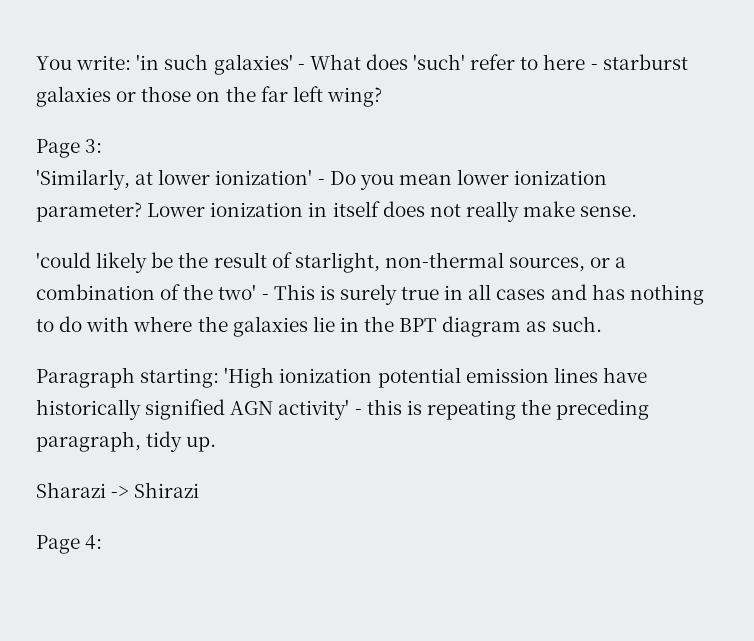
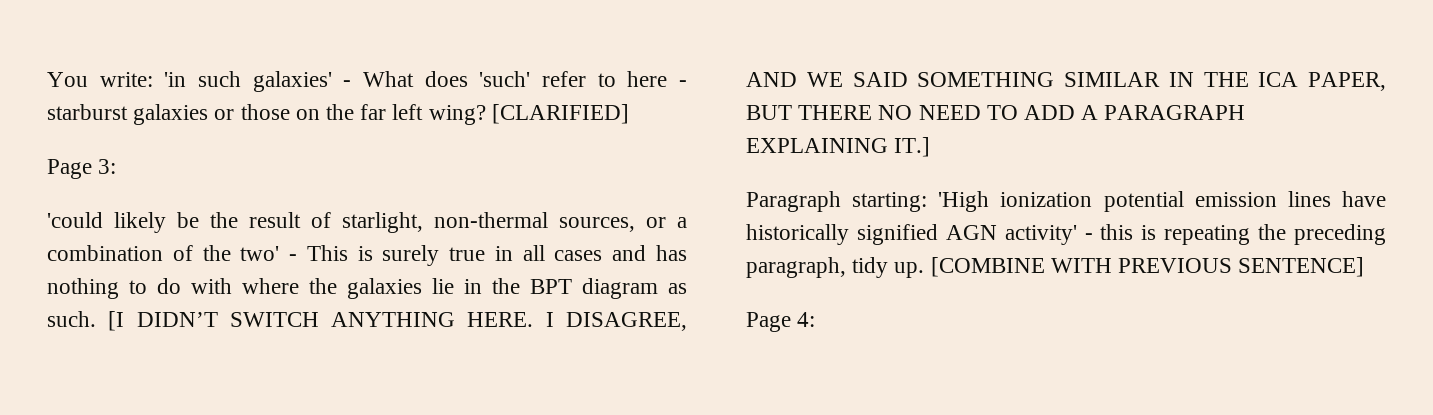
+ [CLARIFIED]
- 'Similarly, at lower ionization' - Do you mean lower ionization parameter? Lower ionization in itself does not really make sense.
+ [I DIDN’T SWITCH ANYTHING HERE. I DISAGREE, AND WE SAID SOMETHING SIMILAR IN THE ICA PAPER, BUT THERE NO NEED TO ADD A PARAGRAPH EXPLAINING IT.]
- Paragraph starting: 'High ionization potential emission lines have historically signified AGN activity' - this is repeating the preceding paragraph, tidy up.
- Sharazi -> Shirazi
+ Paragraph starting: 'High ionization potential emission lines have historically signified AGN activity' - this is repeating the preceding paragraph, tidy up. [COMBINE WITH PREVIOUS SENTENCE]

